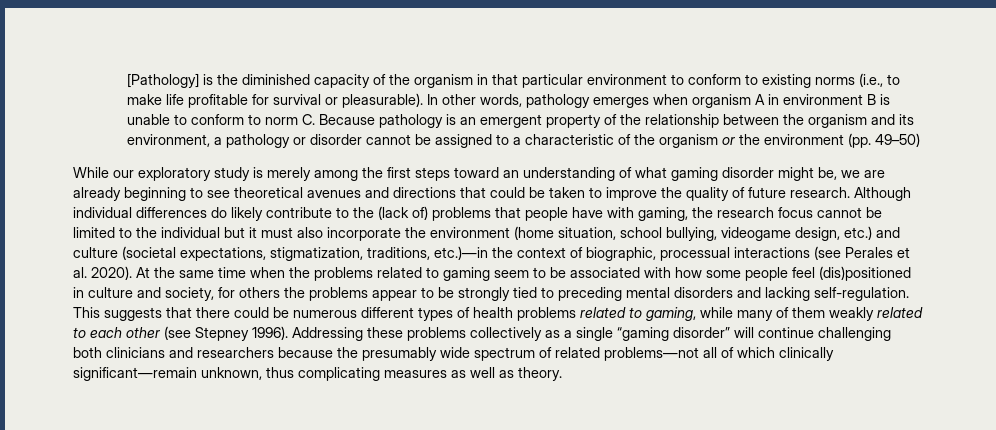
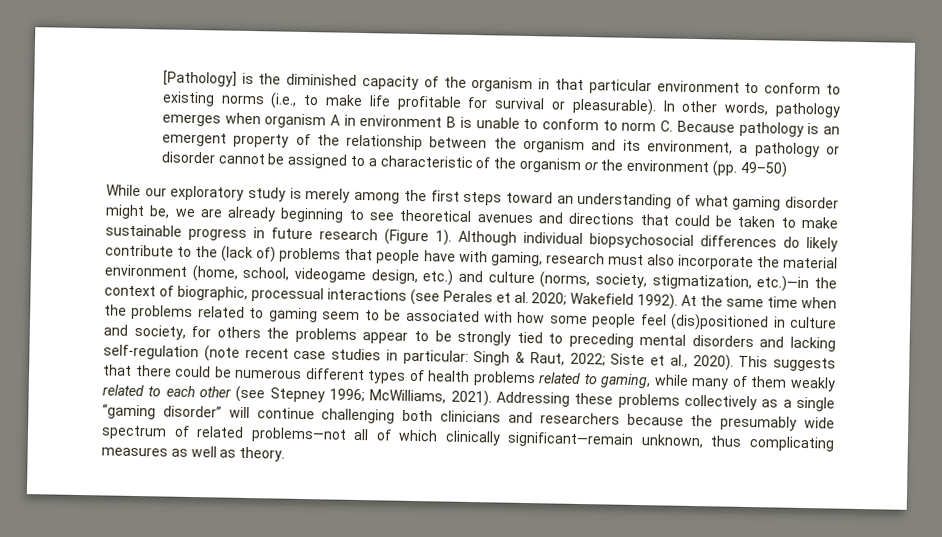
- While our exploratory study is merely among the first steps toward an understanding of what gaming disorder might be, we are already beginning to see theoretical avenues and directions that could be taken to improve the quality of future research.
+ While our exploratory study is merely among the first steps toward an understanding of what gaming disorder might be, we are already beginning to see theoretical avenues and directions that could be taken to make sustainable progress in future research (Figure 1).
- Although individual differences do likely contribute to the (lack of) problems that people have with gaming, the research focus cannot be limited to the individual but it must also incorporate the environment (home situation, school bullying, videogame design, etc.) and culture (societal expectations, stigmatization, traditions, etc.)—in the context of biographic, processual interactions (see Perales et al. 2020).
+ Although individual biopsychosocial differences do likely contribute to the (lack of) problems that people have with gaming, research must also incorporate the material environment (home, school, videogame design, etc.) and culture (norms, society, stigmatization, etc.)—in the context of biographic, processual interactions (see Perales et al. 2020; Wakefield 1992).
- At the same time when the problems related to gaming seem to be associated with how some people feel (dis)positioned in culture and society, for others the problems appear to be strongly tied to preceding mental disorders and lacking self-regulation.
+ At the same time when the problems related to gaming seem to be associated with how some people feel (dis)positioned in culture and society, for others the problems appear to be strongly tied to preceding mental disorders and lacking self-regulation (note recent case studies in particular: Singh & Raut, 2022; Siste et al., 2020).
- This suggests that there could be numerous different types of health problems related to gaming, while many of them weakly related to each other (see Stepney 1996).
+ This suggests that there could be numerous different types of health problems related to gaming, while many of them weakly related to each other (see Stepney 1996; McWilliams, 2021).

